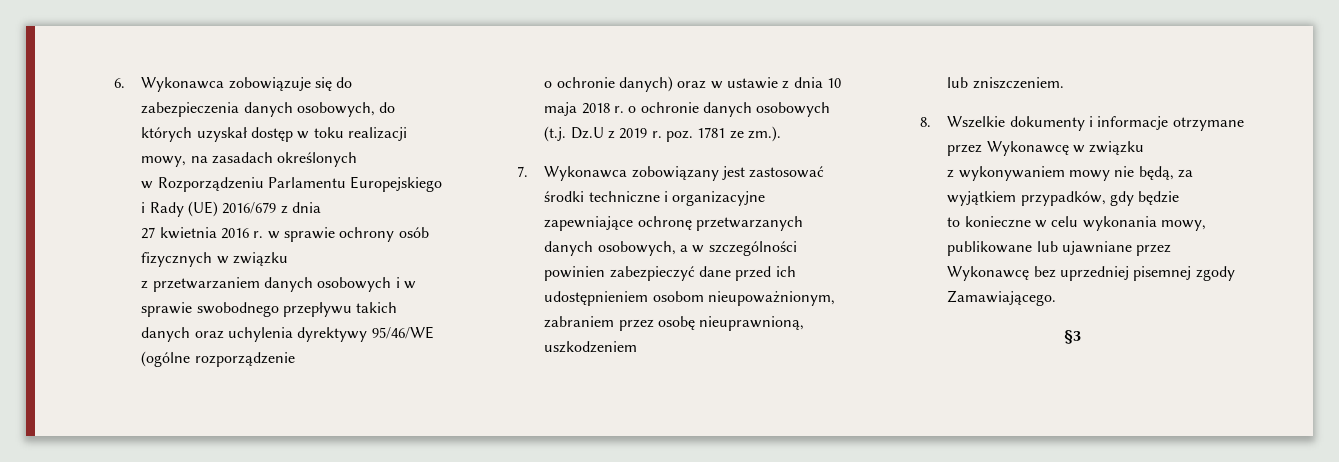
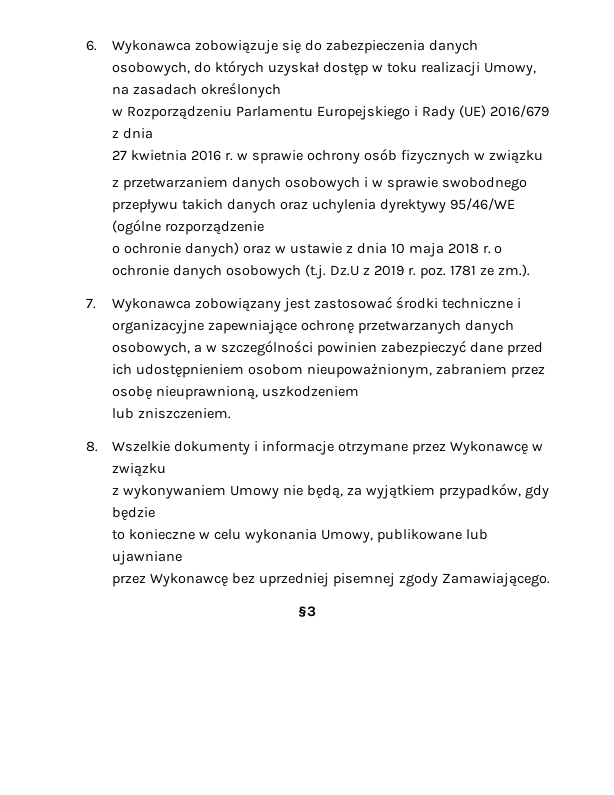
- 6. Wykonawca zobowiązuje się do zabezpieczenia danych osobowych, do których uzyskał dostęp w toku realizacji mowy, na zasadach określonych
+ 6. Wykonawca zobowiązuje się do zabezpieczenia danych osobowych, do których uzyskał dostęp w toku realizacji Umowy, na zasadach określonych
- z wykonywaniem mowy nie będą, za wyjątkiem przypadków, gdy będzie
+ z wykonywaniem Umowy nie będą, za wyjątkiem przypadków, gdy będzie
- to konieczne w celu wykonania mowy, publikowane lub ujawniane przez Wykonawcę bez uprzedniej pisemnej zgody Zamawiającego.
+ to konieczne w celu wykonania Umowy, publikowane lub ujawniane
+ przez Wykonawcę bez uprzedniej pisemnej zgody Zamawiającego.

